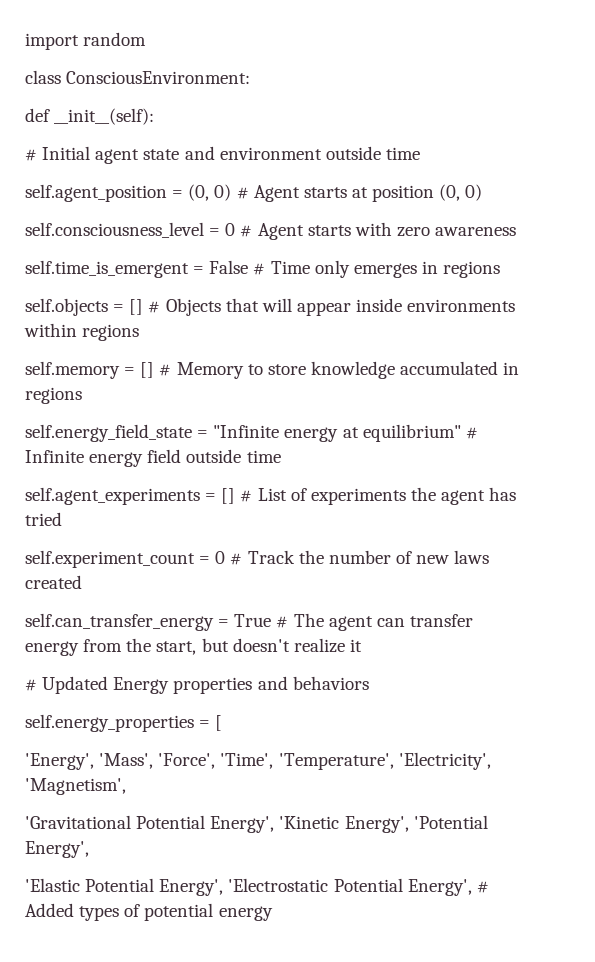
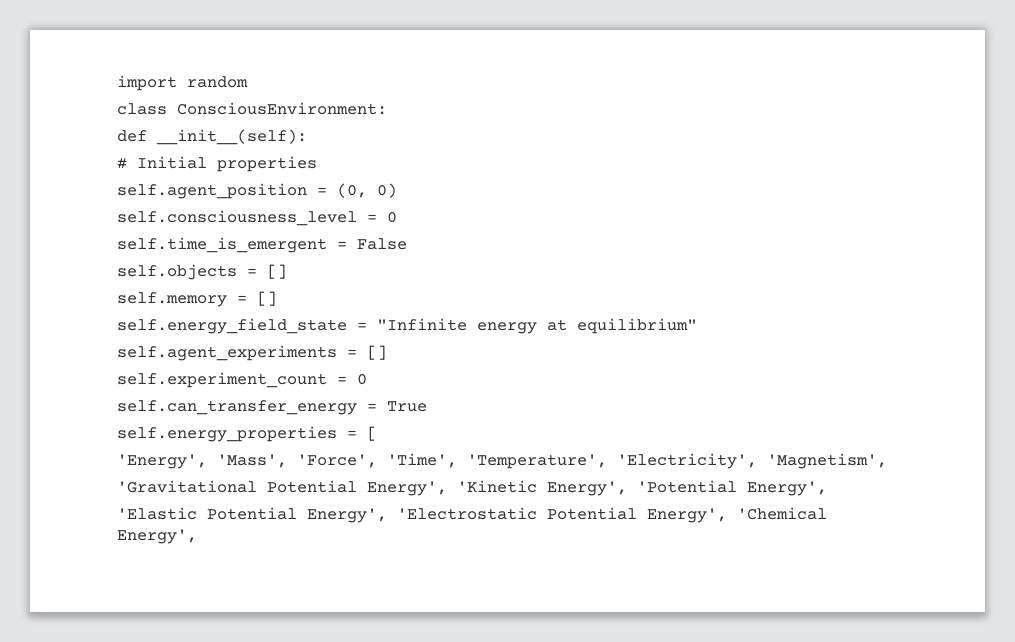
- # Initial agent state and environment outside time
- self.agent_position = (0, 0) # Agent starts at position (0, 0)
- self.consciousness_level = 0 # Agent starts with zero awareness
- self.time_is_emergent = False # Time only emerges in regions
- self.objects = [] # Objects that will appear inside environments within regions
- self.memory = [] # Memory to store knowledge accumulated in regions
+ # Initial properties
+ self.agent_position = (0, 0)
+ self.consciousness_level = 0
+ self.time_is_emergent = False
+ self.objects = []
+ self.memory = []
- self.energy_field_state = "Infinite energy at equilibrium" # Infinite energy field outside time
- self.agent_experiments = [] # List of experiments the agent has tried
- self.experiment_count = 0 # Track the number of new laws created
- self.can_transfer_energy = True # The agent can transfer energy from the start, but doesn't realize it
- # Updated Energy properties and behaviors
+ self.energy_field_state = "Infinite energy at equilibrium"
+ self.agent_experiments = []
+ self.experiment_count = 0
+ self.can_transfer_energy = True
- 'Elastic Potential Energy', 'Electrostatic Potential Energy', # Added types of potential energy
+ 'Elastic Potential Energy', 'Electrostatic Potential Energy', 'Chemical Energy',

